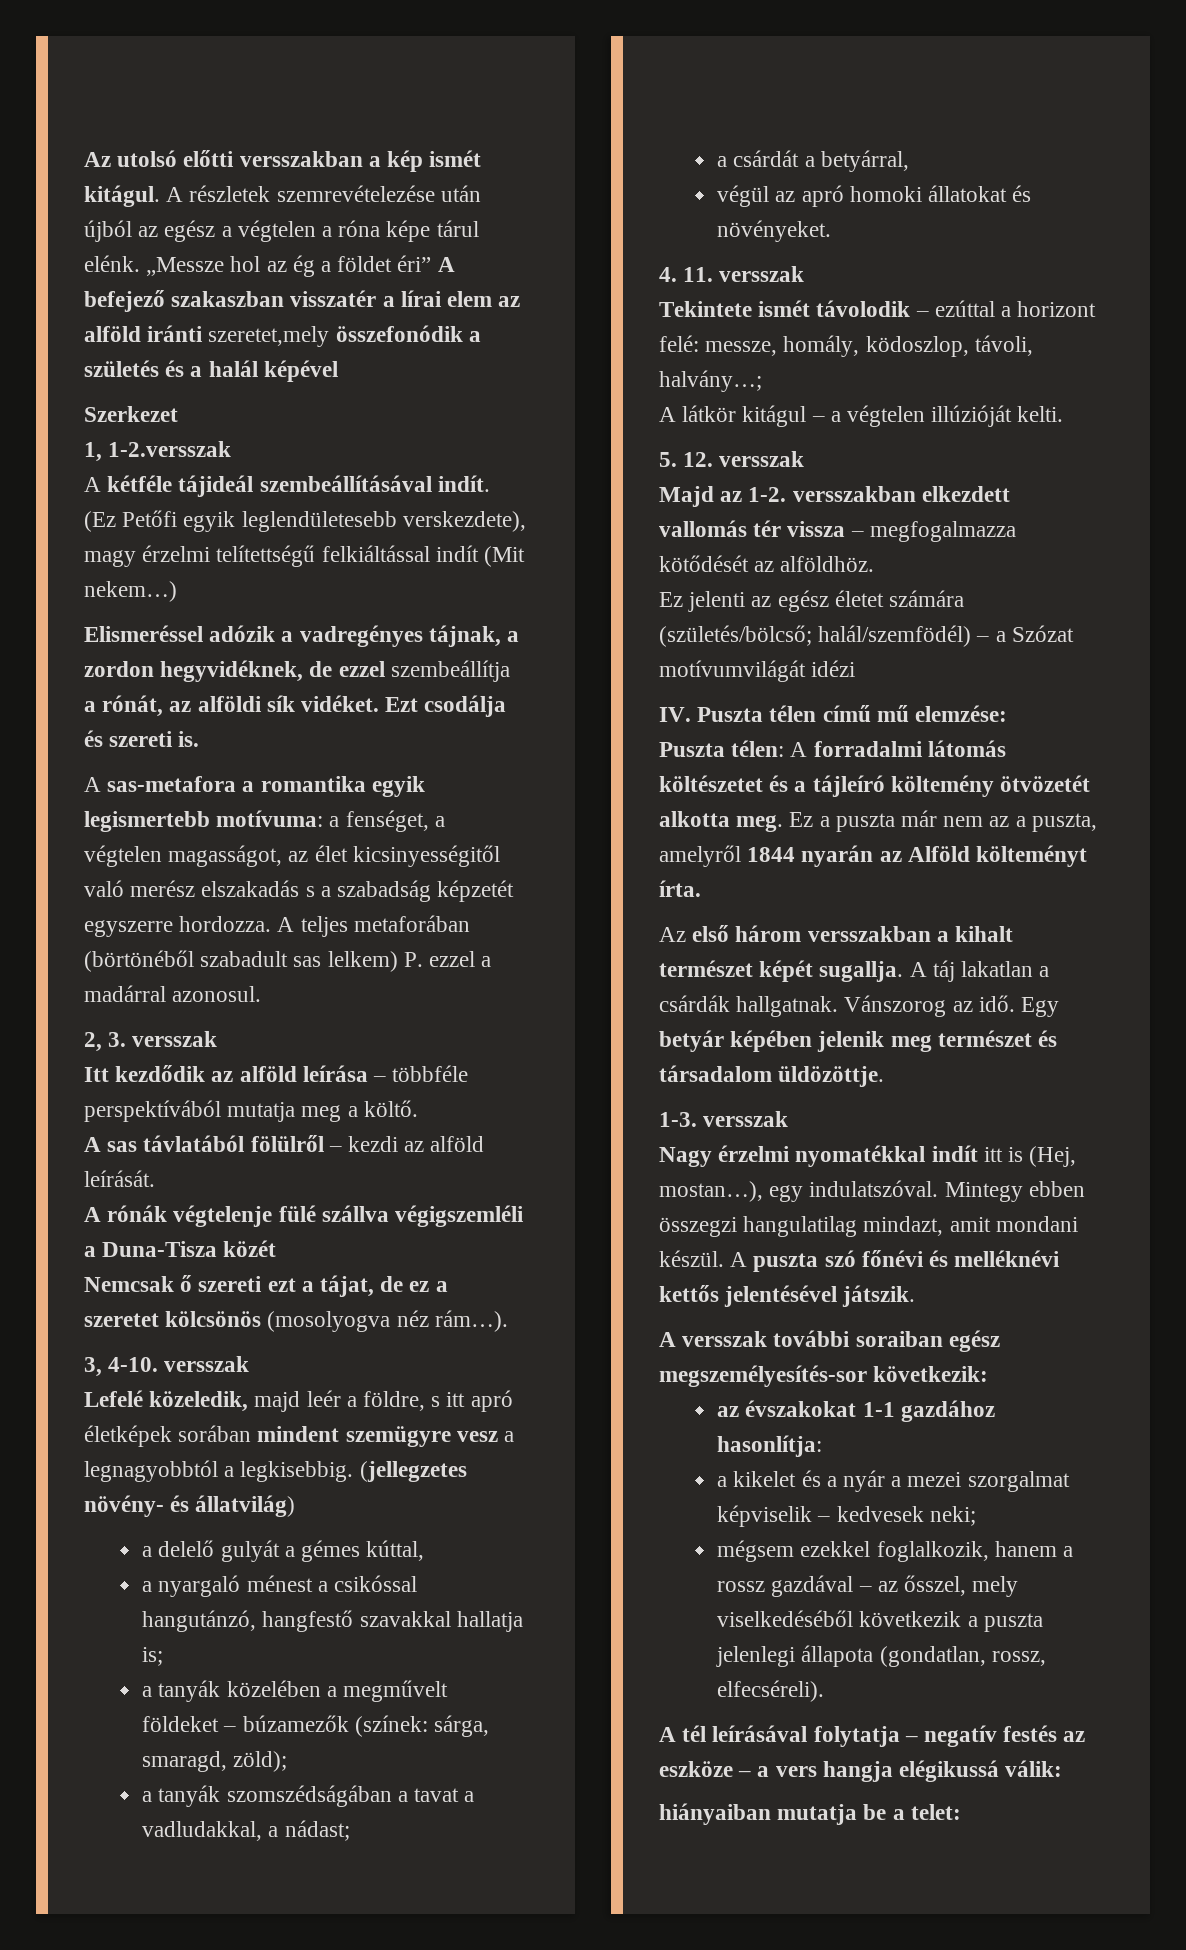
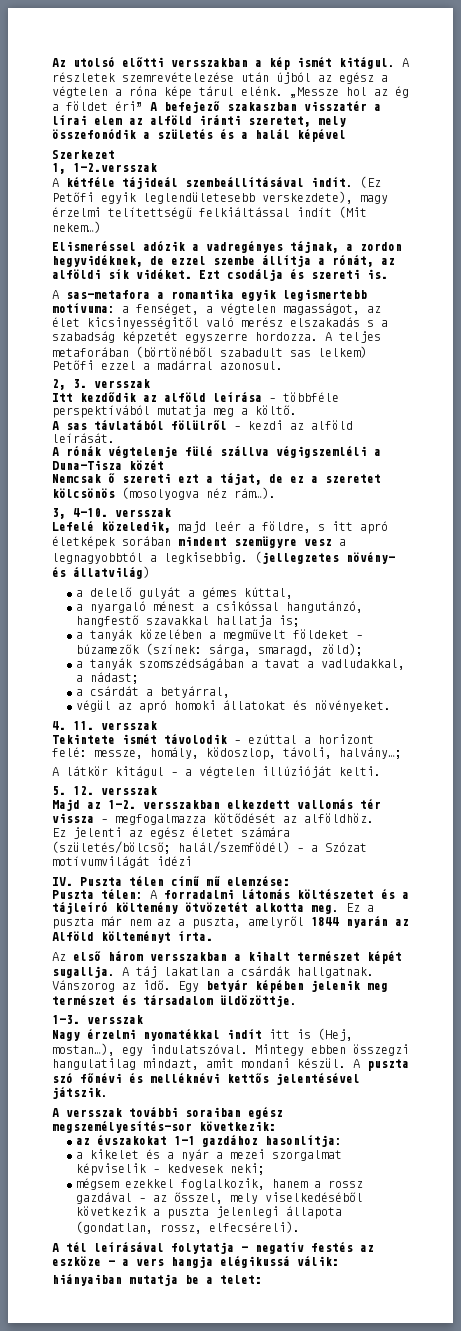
- „Messze hol az ég a földet éri” A befejező szakaszban visszatér a lírai elem az alföld iránti szeretet,mely összefonódik a születés és a halál képével
+ „Messze hol az ég a földet éri” A befejező szakaszban visszatér a lírai elem az alföld iránti szeretet, mely összefonódik a születés és a halál képével
- Elismeréssel adózik a vadregényes tájnak, a zordon hegyvidéknek, de ezzel szembeállítja a rónát, az alföldi sík vidéket.
+ Elismeréssel adózik a vadregényes tájnak, a zordon hegyvidéknek, de ezzel szembe állítja a rónát, az alföldi sík vidéket.
- A teljes metaforában (börtönéből szabadult sas lelkem) P. ezzel a madárral azonosul.
+ A teljes metaforában (börtönéből szabadult sas lelkem) Petőfi ezzel a madárral azonosul.

